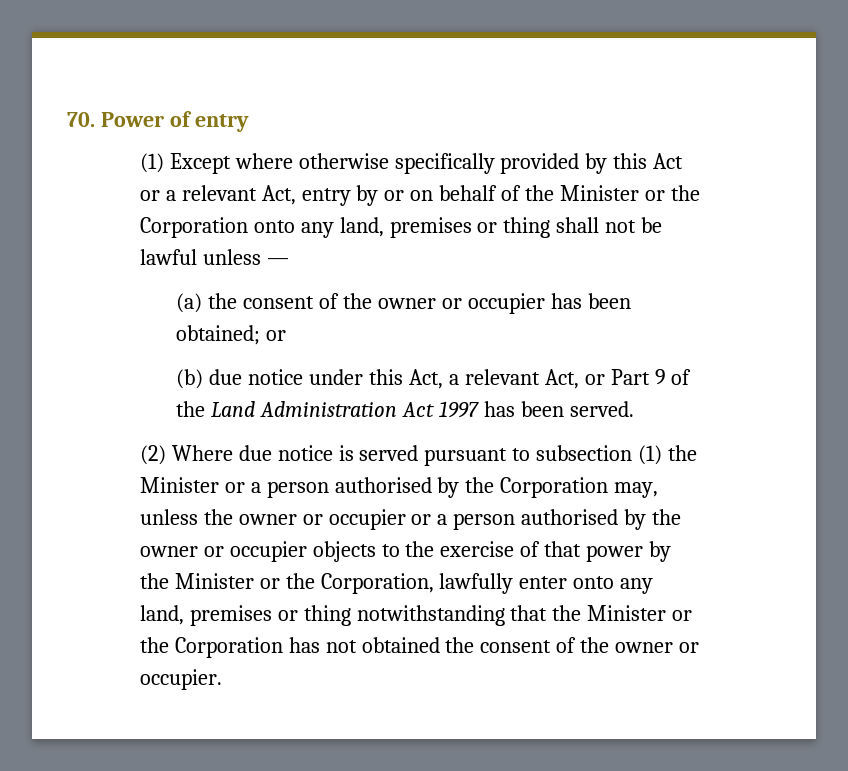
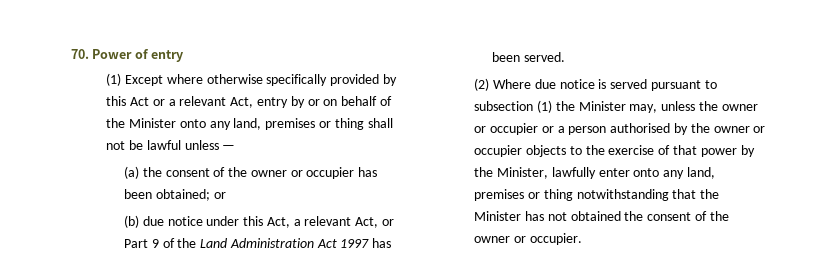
- (1) Except where otherwise specifically provided by this Act or a relevant Act, entry by or on behalf of the Minister or the Corporation onto any land, premises or thing shall not be lawful unless —
+ (1) Except where otherwise specifically provided by this Act or a relevant Act, entry by or on behalf of the Minister onto any land, premises or thing shall not be lawful unless —
- (2) Where due notice is served pursuant to subsection (1) the Minister or a person authorised by the Corporation may, unless the owner or occupier or a person authorised by the owner or occupier objects to the exercise of that power by the Minister or the Corporation, lawfully enter onto any land, premises or thing notwithstanding that the Minister or the Corporation has not obtained the consent of the owner or occupier.
+ (2) Where due notice is served pursuant to subsection (1) the Minister may, unless the owner or occupier or a person authorised by the owner or occupier objects to the exercise of that power by the Minister, lawfully enter onto any land, premises or thing notwithstanding that the Minister has not obtained the consent of the owner or occupier.

